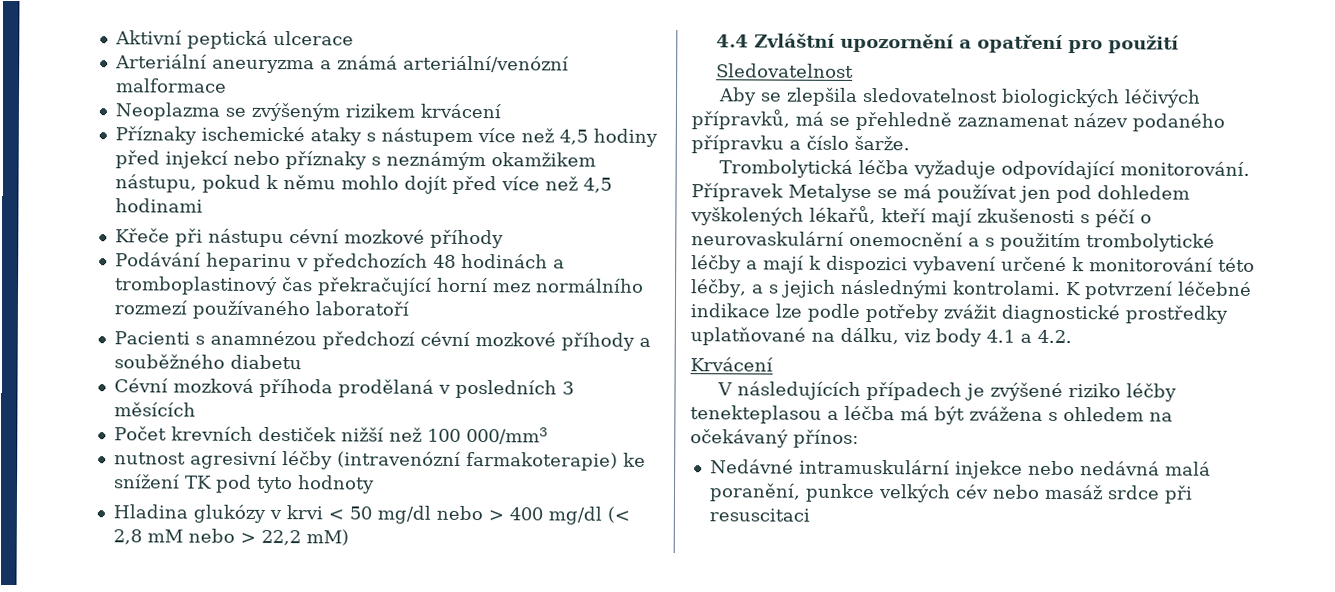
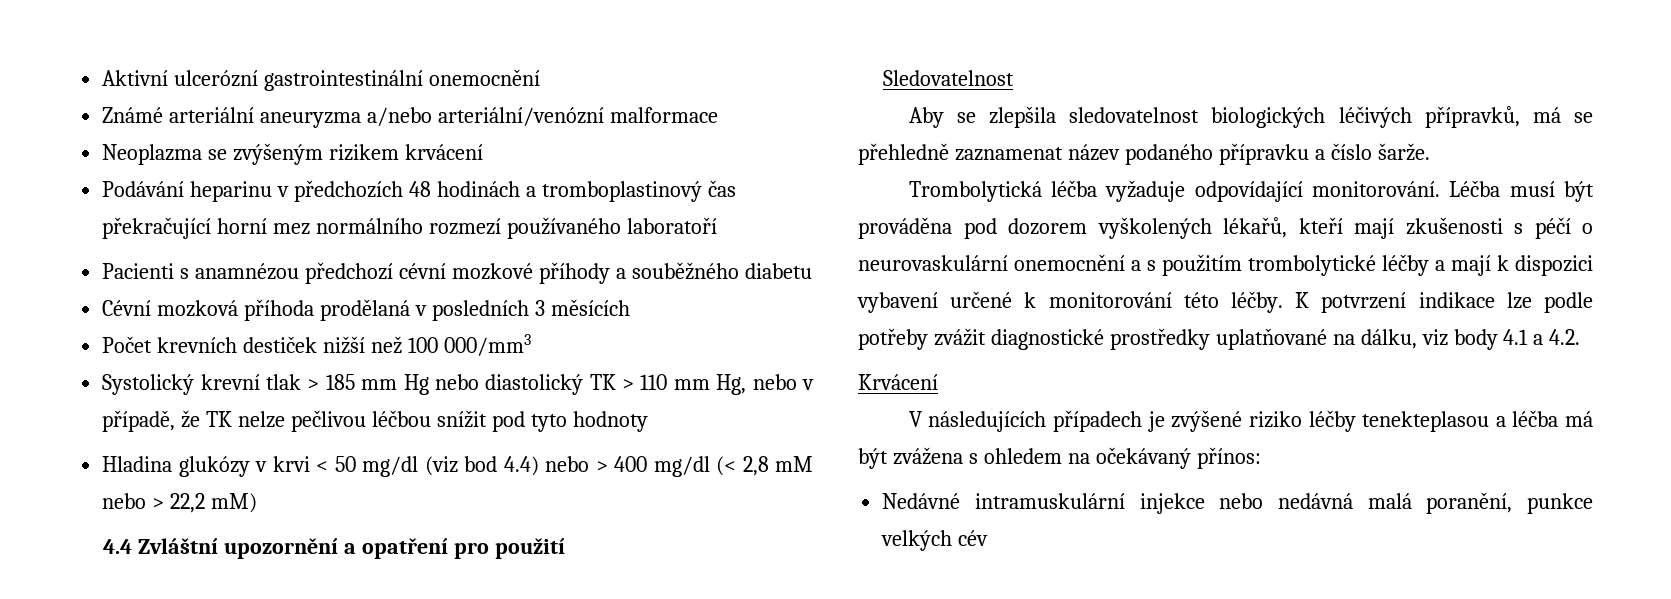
- Aktivní peptická ulcerace
- Arteriální aneuryzma a známá arteriální/venózní malformace
+ Aktivní ulcerózní gastrointestinální onemocnění
+ Známé arteriální aneuryzma a/nebo arteriální/venózní malformace
- Příznaky ischemické ataky s nástupem více než 4,5 hodiny před injekcí nebo příznaky s neznámým okamžikem nástupu, pokud k němu mohlo dojít před více než 4,5 hodinami
- Křeče při nástupu cévní mozkové příhody
- nutnost agresivní léčby (intravenózní farmakoterapie) ke snížení TK pod tyto hodnoty
+ Systolický krevní tlak > 185 mm Hg nebo diastolický TK > 110 mm Hg, nebo v případě, že TK nelze pečlivou léčbou snížit pod tyto hodnoty
- Hladina glukózy v krvi < 50 mg/dl nebo > 400 mg/dl (< 2,8 mM nebo > 22,2 mM)
+ Hladina glukózy v krvi < 50 mg/dl (viz bod 4.4) nebo > 400 mg/dl (< 2,8 mM nebo > 22,2 mM)
- Přípravek Metalyse se má používat jen pod dohledem vyškolených lékařů, kteří mají zkušenosti s péčí o neurovaskulární onemocnění a s použitím trombolytické léčby a mají k dispozici vybavení určené k monitorování této léčby, a s jejich následnými kontrolami.
+ Léčba musí být prováděna pod dozorem vyškolených lékařů, kteří mají zkušenosti s péčí o neurovaskulární onemocnění a s použitím trombolytické léčby a mají k dispozici vybavení určené k monitorování této léčby.
- K potvrzení léčebné indikace lze podle potřeby zvážit diagnostické prostředky uplatňované na dálku, viz body 4.1 a 4.2.
+ K potvrzení indikace lze podle potřeby zvážit diagnostické prostředky uplatňované na dálku, viz body 4.1 a 4.2.
- Nedávné intramuskulární injekce nebo nedávná malá poranění, punkce velkých cév nebo masáž srdce při resuscitaci
+ Nedávné intramuskulární injekce nebo nedávná malá poranění, punkce velkých cév

